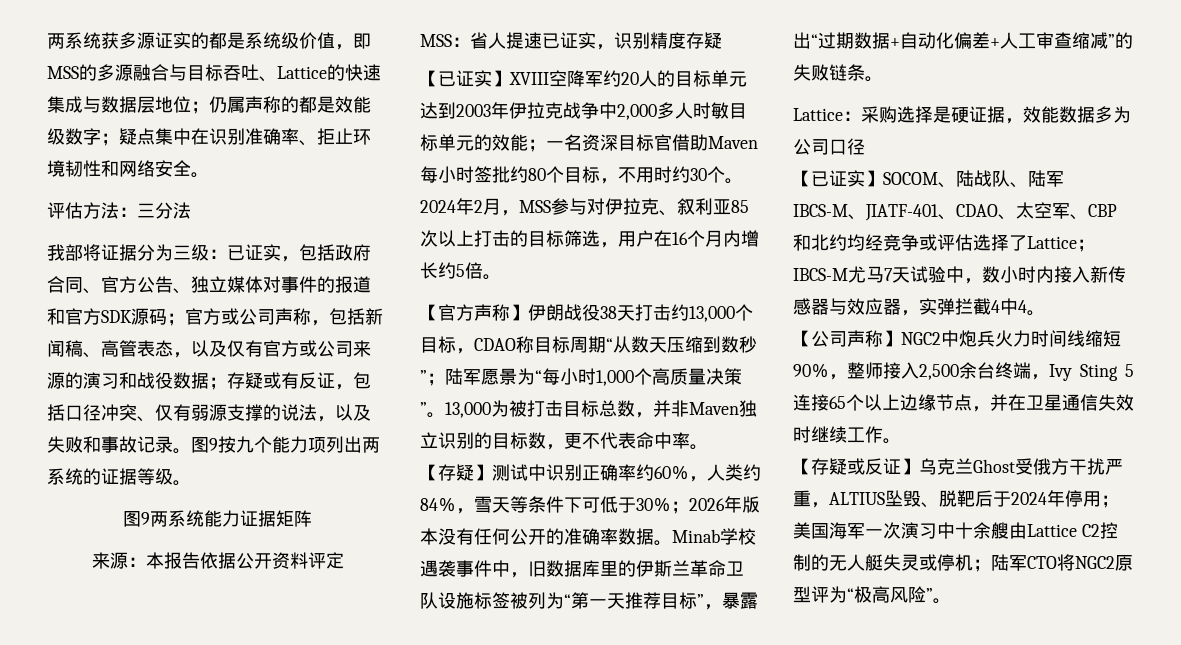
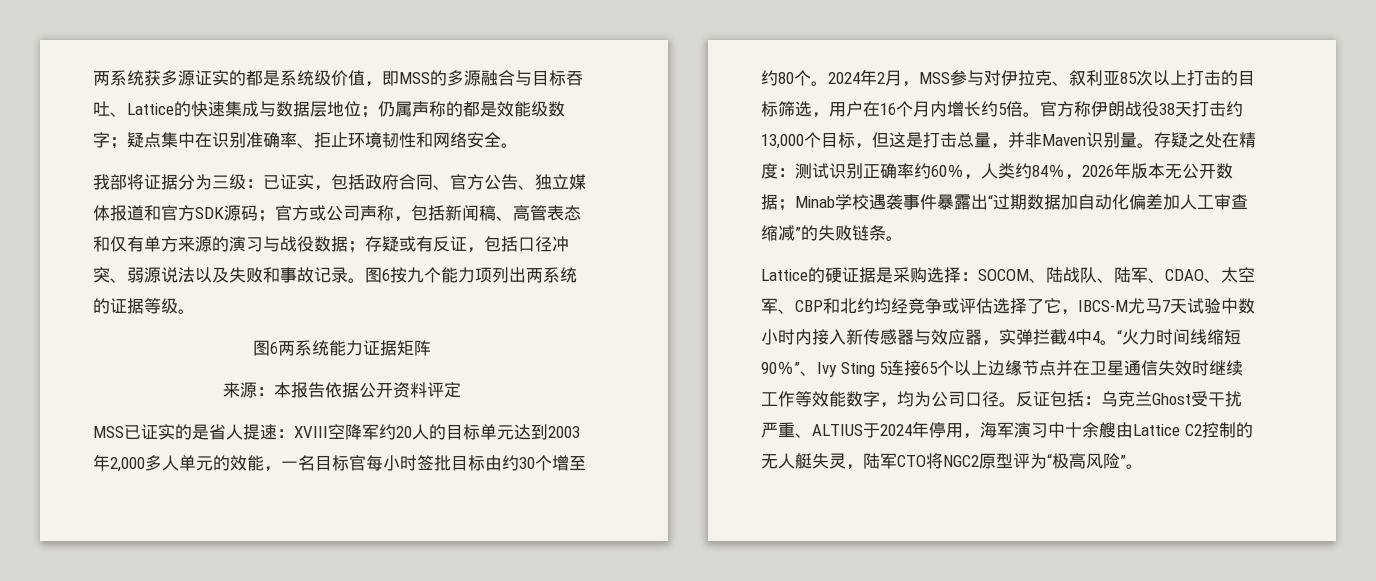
- 评估方法：三分法
- 我部将证据分为三级：已证实，包括政府合同、官方公告、独立媒体对事件的报道和官方SDK源码；官方或公司声称，包括新闻稿、高管表态，以及仅有官方或公司来源的演习和战役数据；存疑或有反证，包括口径冲突、仅有弱源支撑的说法，以及失败和事故记录。
+ 我部将证据分为三级：已证实，包括政府合同、官方公告、独立媒体报道和官方SDK源码；官方或公司声称，包括新闻稿、高管表态和仅有单方来源的演习与战役数据；存疑或有反证，包括口径冲突、弱源说法以及失败和事故记录。
- 图9按九个能力项列出两系统的证据等级。
+ 图6按九个能力项列出两系统的证据等级。
- 图9两系统能力证据矩阵
+ 图6两系统能力证据矩阵
- MSS：省人提速已证实，识别精度存疑
- 【已证实】XVIII空降军约20人的目标单元达到2003年伊拉克战争中2,000多人时敏目标单元的效能；一名资深目标官借助Maven每小时签批约80个目标，不用时约30个。
+ MSS已证实的是省人提速：XVIII空降军约20人的目标单元达到2003年2,000多人单元的效能，一名目标官每小时签批目标由约30个增至约80个。
- 2024年2月，MSS参与对伊拉克、叙利亚85次以上打击的目标筛选，用户在16个月内增长约5倍。
- 【官方声称】伊朗战役38天打击约13,000个目标，CDAO称目标周期“从数天压缩到数秒”；陆军愿景为“每小时1,000个高质量决策”。13,000为被打击目标总数，并非Maven独立识别的目标数，更不代表命中率。
- 【存疑】测试中识别正确率约60％，人类约84％，雪天等条件下可低于30％；2026年版本没有任何公开的准确率数据。Minab学校遇袭事件中，旧数据库里的伊斯兰革命卫队设施标签被列为“第一天推荐目标”，暴露出“过期数据+自动化偏差+人工审查缩减”的失败链条。
+ 2024年2月，MSS参与对伊拉克、叙利亚85次以上打击的目标筛选，用户在16个月内增长约5倍。官方称伊朗战役38天打击约13,000个目标，但这是打击总量，并非Maven识别量。存疑之处在精度：测试识别正确率约60％，人类约84％，2026年版本无公开数据；Minab学校遇袭事件暴露出“过期数据加自动化偏差加人工审查缩减”的失败链条。
- Lattice：采购选择是硬证据，效能数据多为公司口径
- 【已证实】SOCOM、陆战队、陆军IBCS-M、JIATF-401、CDAO、太空军、CBP和北约均经竞争或评估选择了Lattice；IBCS-M尤马7天试验中，数小时内接入新传感器与效应器，实弹拦截4中4。
- 【公司声称】NGC2中炮兵火力时间线缩短90％，整师接入2,500余台终端，Ivy Sting 5连接65个以上边缘节点，并在卫星通信失效时继续工作。
- 【存疑或反证】乌克兰Ghost受俄方干扰严重，ALTIUS坠毁、脱靶后于2024年停用；美国海军一次演习中十余艘由Lattice C2控制的无人艇失灵或停机；陆军CTO将NGC2原型评为“极高风险”。
+ Lattice的硬证据是采购选择：SOCOM、陆战队、陆军、CDAO、太空军、CBP和北约均经竞争或评估选择了它，IBCS-M尤马7天试验中数小时内接入新传感器与效应器，实弹拦截4中4。“火力时间线缩短90％”、Ivy Sting 5连接65个以上边缘节点并在卫星通信失效时继续工作等效能数字，均为公司口径。反证包括：乌克兰Ghost受干扰严重、ALTIUS于2024年停用，海军演习中十余艘由Lattice C2控制的无人艇失灵，陆军CTO将NGC2原型评为“极高风险”。

